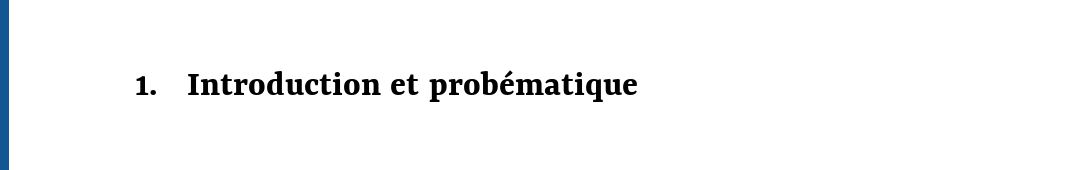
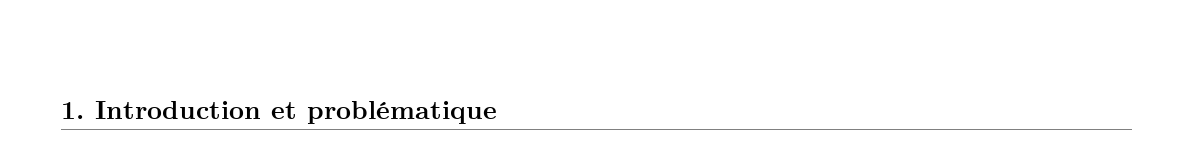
- 1. Introduction et probématique
+ 1. Introduction et problématique

